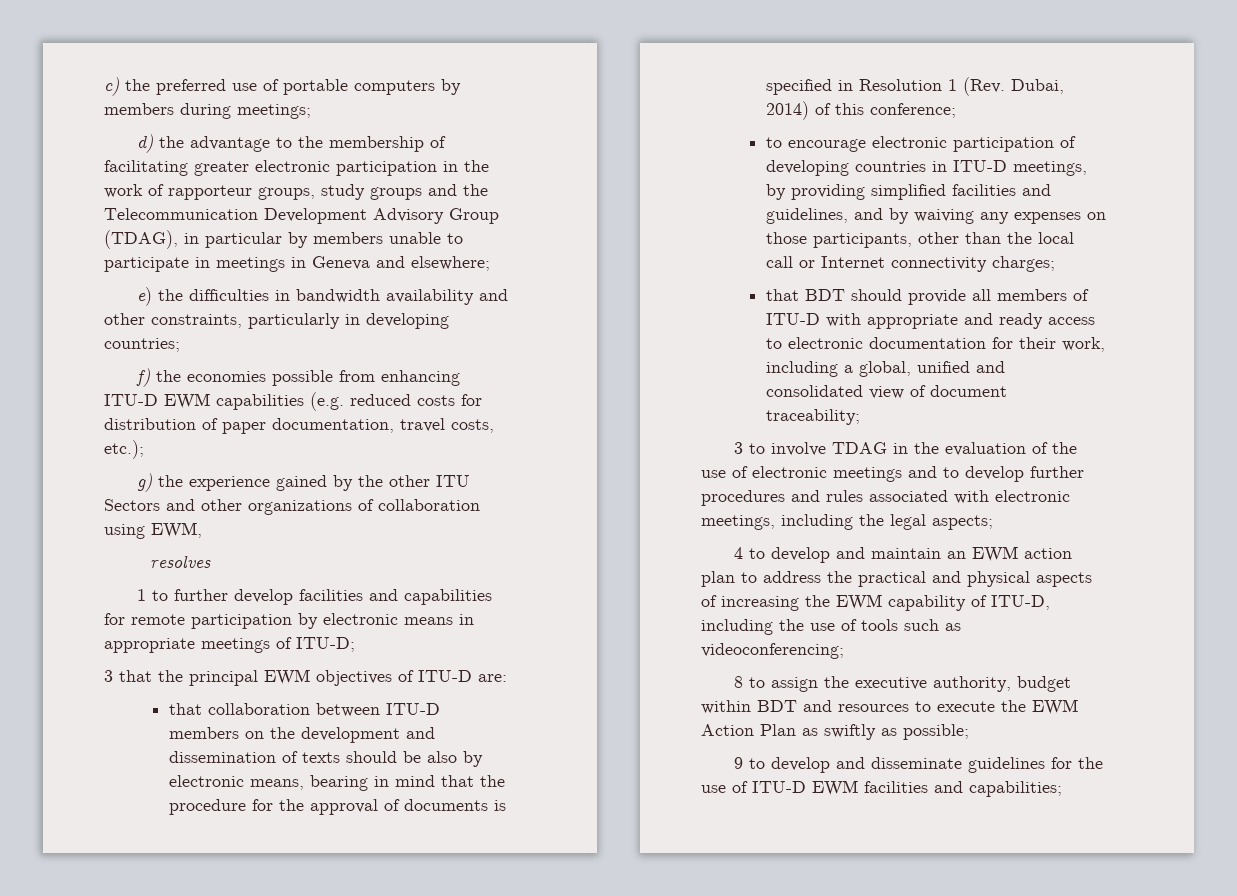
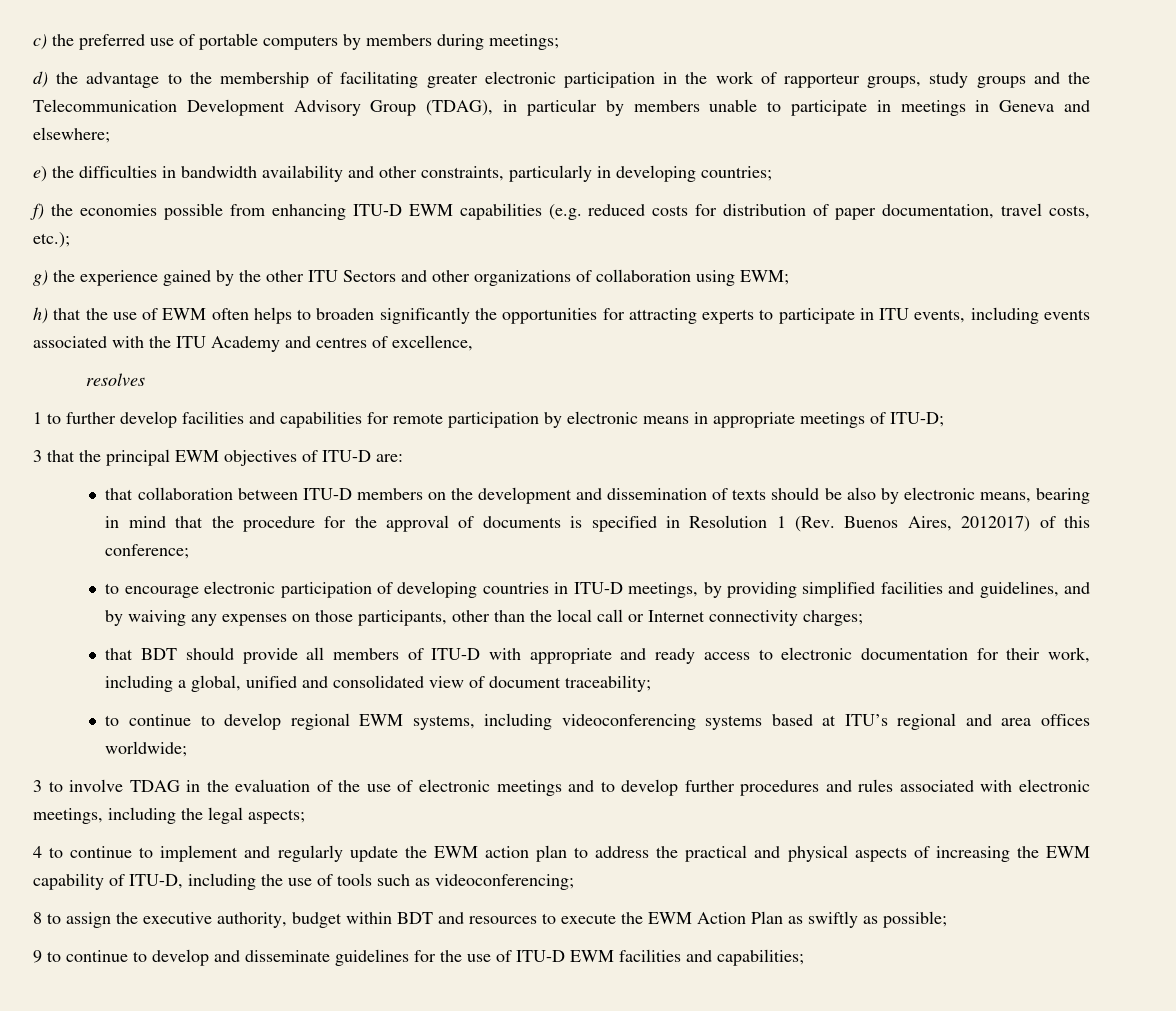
- g) the experience gained by the other ITU Sectors and other organizations of collaboration using EWM,
+ g) the experience gained by the other ITU Sectors and other organizations of collaboration using EWM;
+ h) that the use of EWM often helps to broaden significantly the opportunities for attracting experts to participate in ITU events, including events associated with the ITU Academy and centres of excellence,
- that collaboration between ITU-D members on the development and dissemination of texts should be also by electronic means, bearing in mind that the procedure for the approval of documents is specified in Resolution 1 (Rev. Dubai, 2014) of this conference;
+ that collaboration between ITU-D members on the development and dissemination of texts should be also by electronic means, bearing in mind that the procedure for the approval of documents is specified in Resolution 1 (Rev. Buenos Aires, 2012017) of this conference;
+ to continue to develop regional EWM systems, including videoconferencing systems based at ITU’s regional and area offices worldwide;
- 4 to develop and maintain an EWM action plan to address the practical and physical aspects of increasing the EWM capability of ITU-D, including the use of tools such as videoconferencing;
+ 4 to continue to implement and regularly update the EWM action plan to address the practical and physical aspects of increasing the EWM capability of ITU-D, including the use of tools such as videoconferencing;
- 9 to develop and disseminate guidelines for the use of ITU-D EWM facilities and capabilities;
+ 9 to continue to develop and disseminate guidelines for the use of ITU-D EWM facilities and capabilities;

